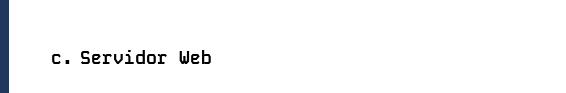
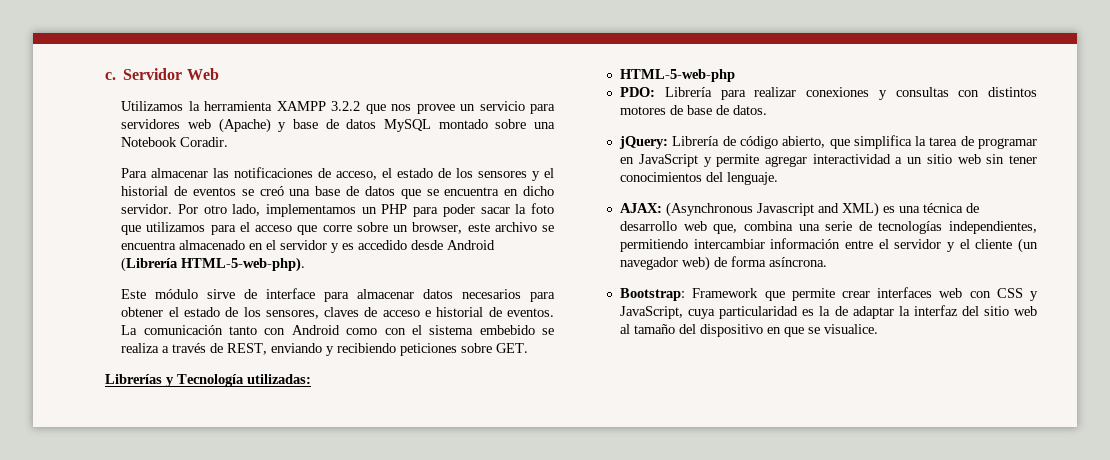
+ Utilizamos la herramienta XAMPP 3.2.2 que nos provee un servicio para servidores web (Apache) y base de datos MySQL montado sobre una Notebook Coradir.
+ Para almacenar las notificaciones de acceso, el estado de los sensores y el historial de eventos se creó una base de datos que se encuentra en dicho servidor. Por otro lado, implementamos un PHP para poder sacar la foto que utilizamos para el acceso que corre sobre un browser, este archivo se encuentra almacenado en el servidor y es accedido desde Android (Librería HTML-5-web-php).
+ Este módulo sirve de interface para almacenar datos necesarios para obtener el estado de los sensores, claves de acceso e historial de eventos. La comunicación tanto con Android como con el sistema embebido se realiza a través de REST, enviando y recibiendo peticiones sobre GET.
+ Librerías y Tecnología utilizadas:
+ HTML-5-web-php
+ PDO: Librería para realizar conexiones y consultas con distintos motores de base de datos.
+ jQuery: Librería de código abierto, que simplifica la tarea de programar en JavaScript y permite agregar interactividad a un sitio web sin tener conocimientos del lenguaje.
+ AJAX: (Asynchronous Javascript and XML) es una técnica de desarrollo web que, combina una serie de tecnologías independientes, permitiendo intercambiar información entre el servidor y el cliente (un navegador web) de forma asíncrona.
+ Bootstrap: Framework que permite crear interfaces web con CSS y JavaScript, cuya particularidad es la de adaptar la interfaz del sitio web al tamaño del dispositivo en que se visualice.

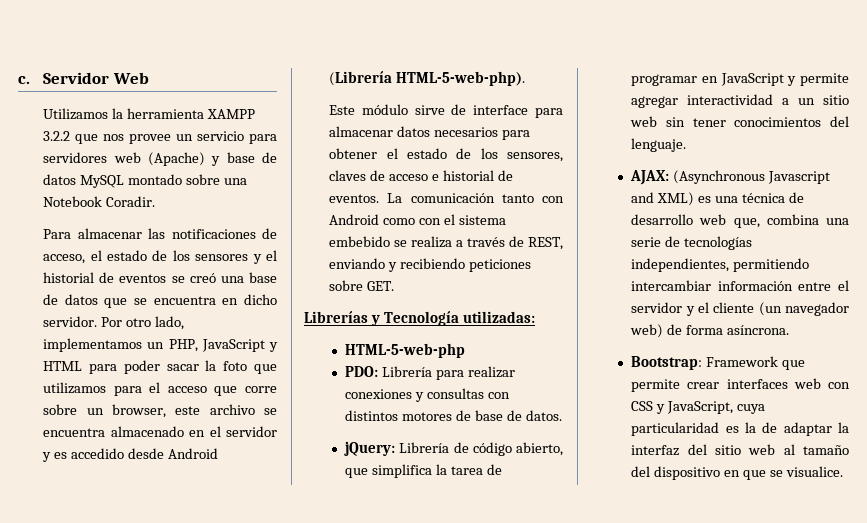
- Por otro lado, implementamos un PHP para poder sacar la foto que utilizamos para el acceso que corre sobre un browser, este archivo se encuentra almacenado en el servidor y es accedido desde Android (Librería HTML-5-web-php).
+ Por otro lado, implementamos un PHP, JavaScript y HTML para poder sacar la foto que utilizamos para el acceso que corre sobre un browser, este archivo se encuentra almacenado en el servidor y es accedido desde Android (Librería HTML-5-web-php).

